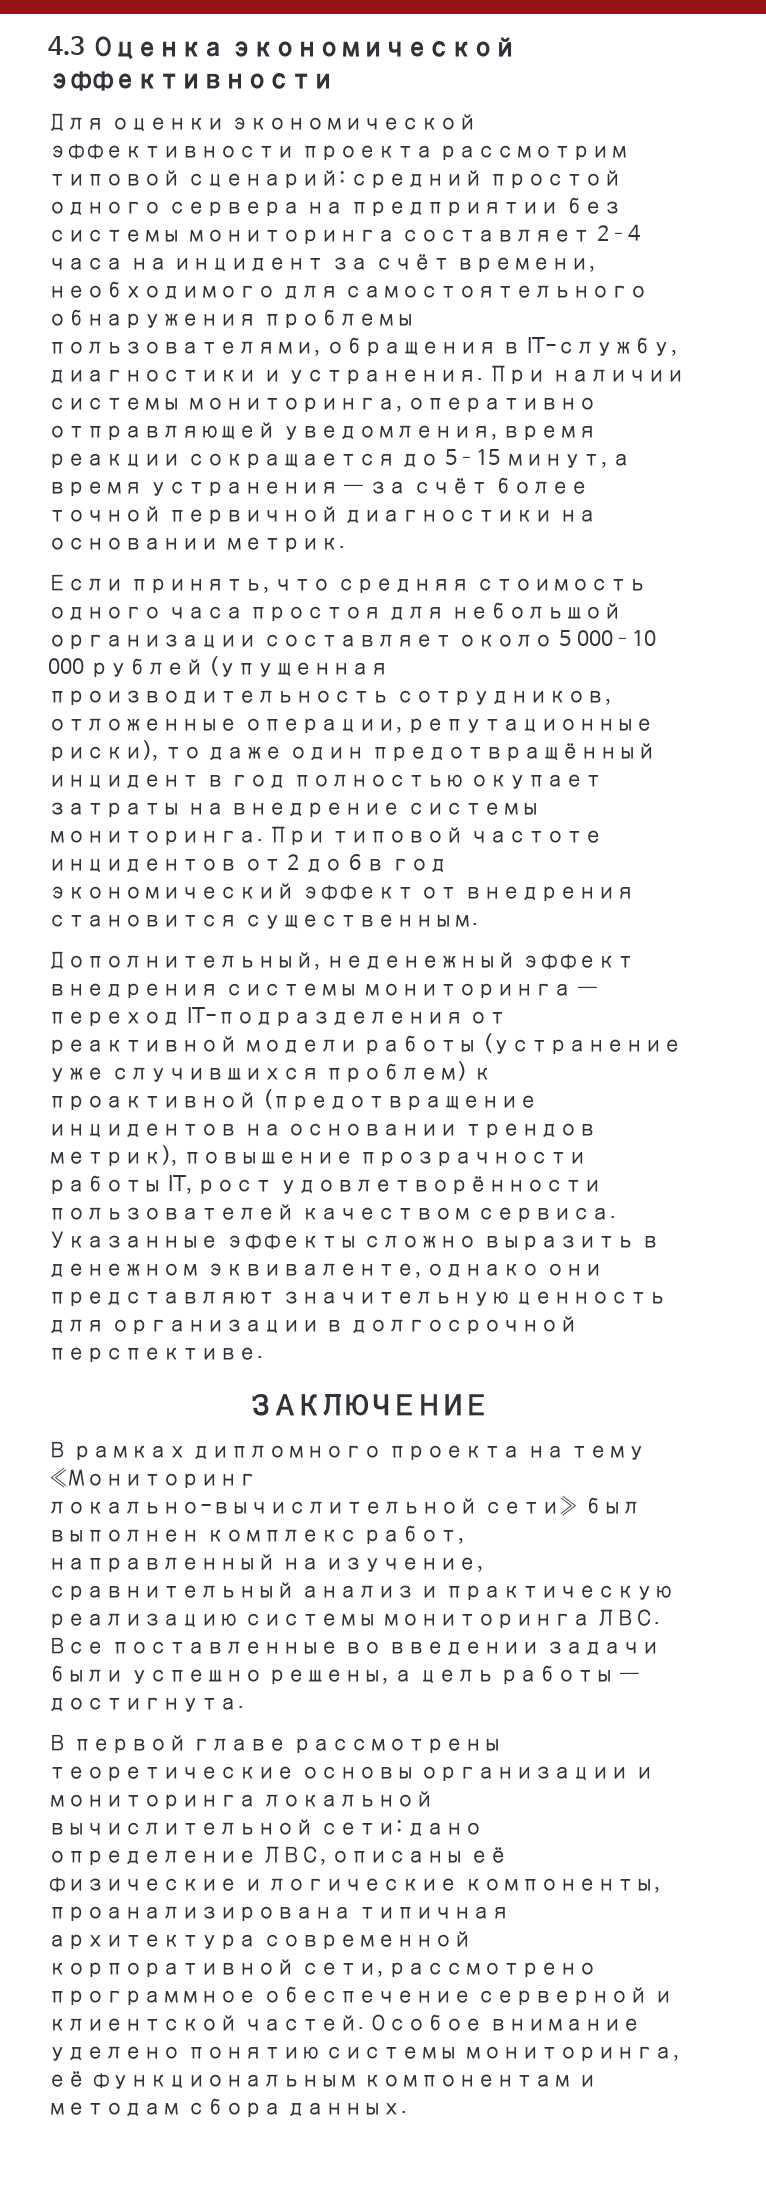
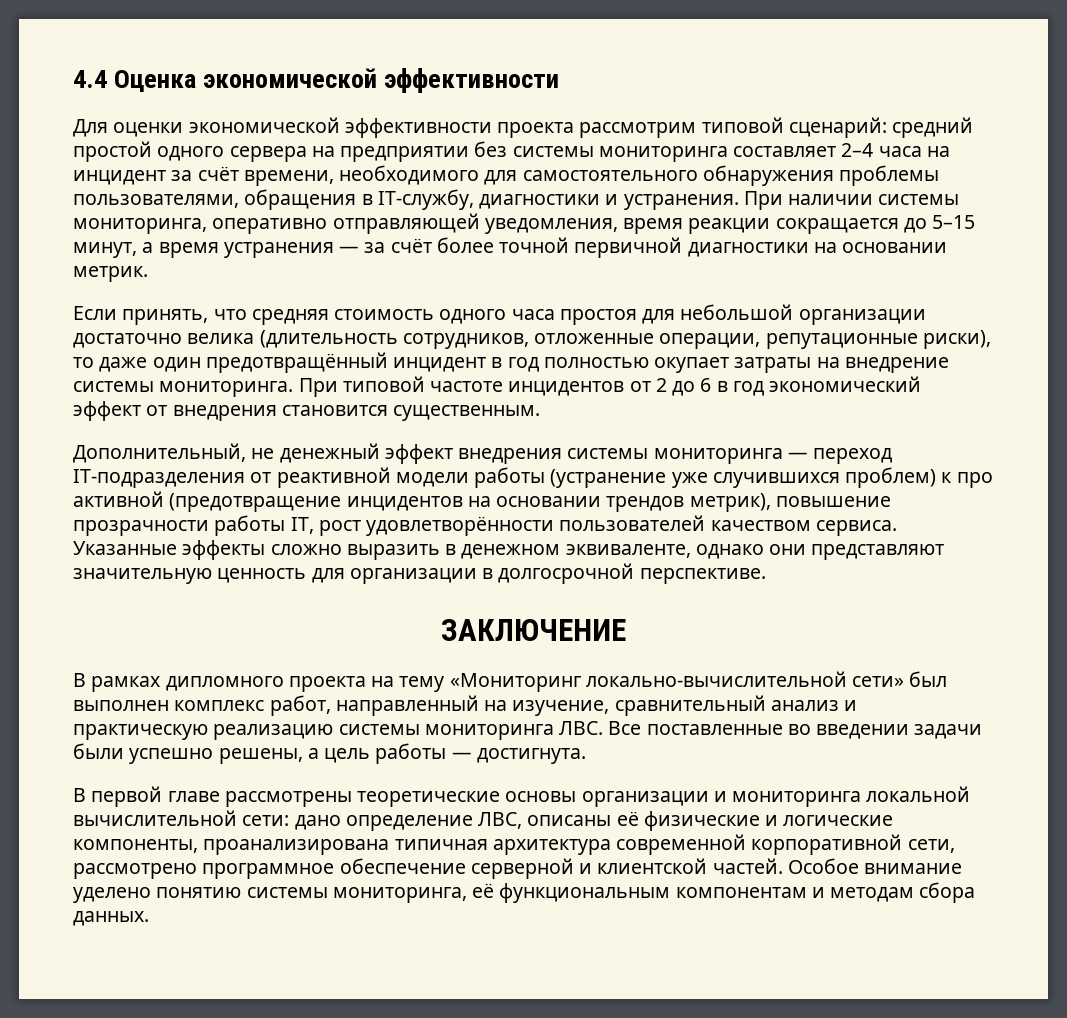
- 4.3 Оценка экономической эффективности
+ 4.4 Оценка экономической эффективности
- Если принять, что средняя стоимость одного часа простоя для небольшой организации составляет около 5 000–10 000 рублей (упущенная производительность сотрудников, отложенные операции, репутационные риски), то даже один предотвращённый инцидент в год полностью окупает затраты на внедрение системы мониторинга.
+ Если принять, что средняя стоимость одного часа простоя для небольшой организации достаточно велика (длительность сотрудников, отложенные операции, репутационные риски), то даже один предотвращённый инцидент в год полностью окупает затраты на внедрение системы мониторинга.
- Дополнительный, неденежный эффект внедрения системы мониторинга — переход IT-подразделения от реактивной модели работы (устранение уже случившихся проблем) к проактивной (предотвращение инцидентов на основании трендов метрик), повышение прозрачности работы IT, рост удовлетворённости пользователей качеством сервиса.
+ Дополнительный, не денежный эффект внедрения системы мониторинга — переход IT-подразделения от реактивной модели работы (устранение уже случившихся проблем) к про активной (предотвращение инцидентов на основании трендов метрик), повышение прозрачности работы IT, рост удовлетворённости пользователей качеством сервиса.

